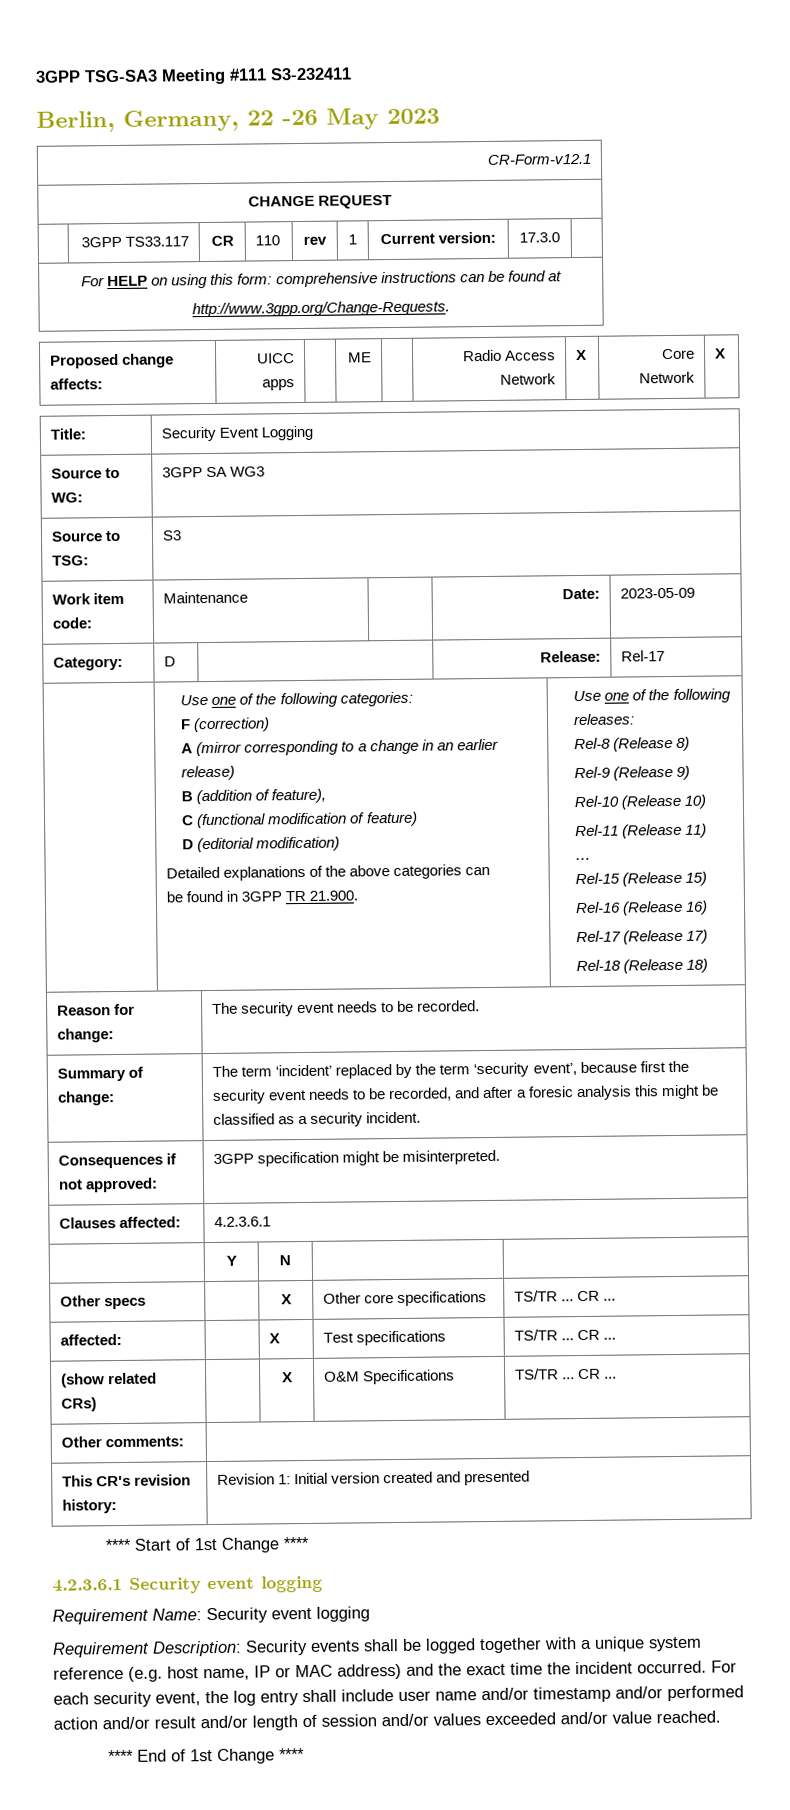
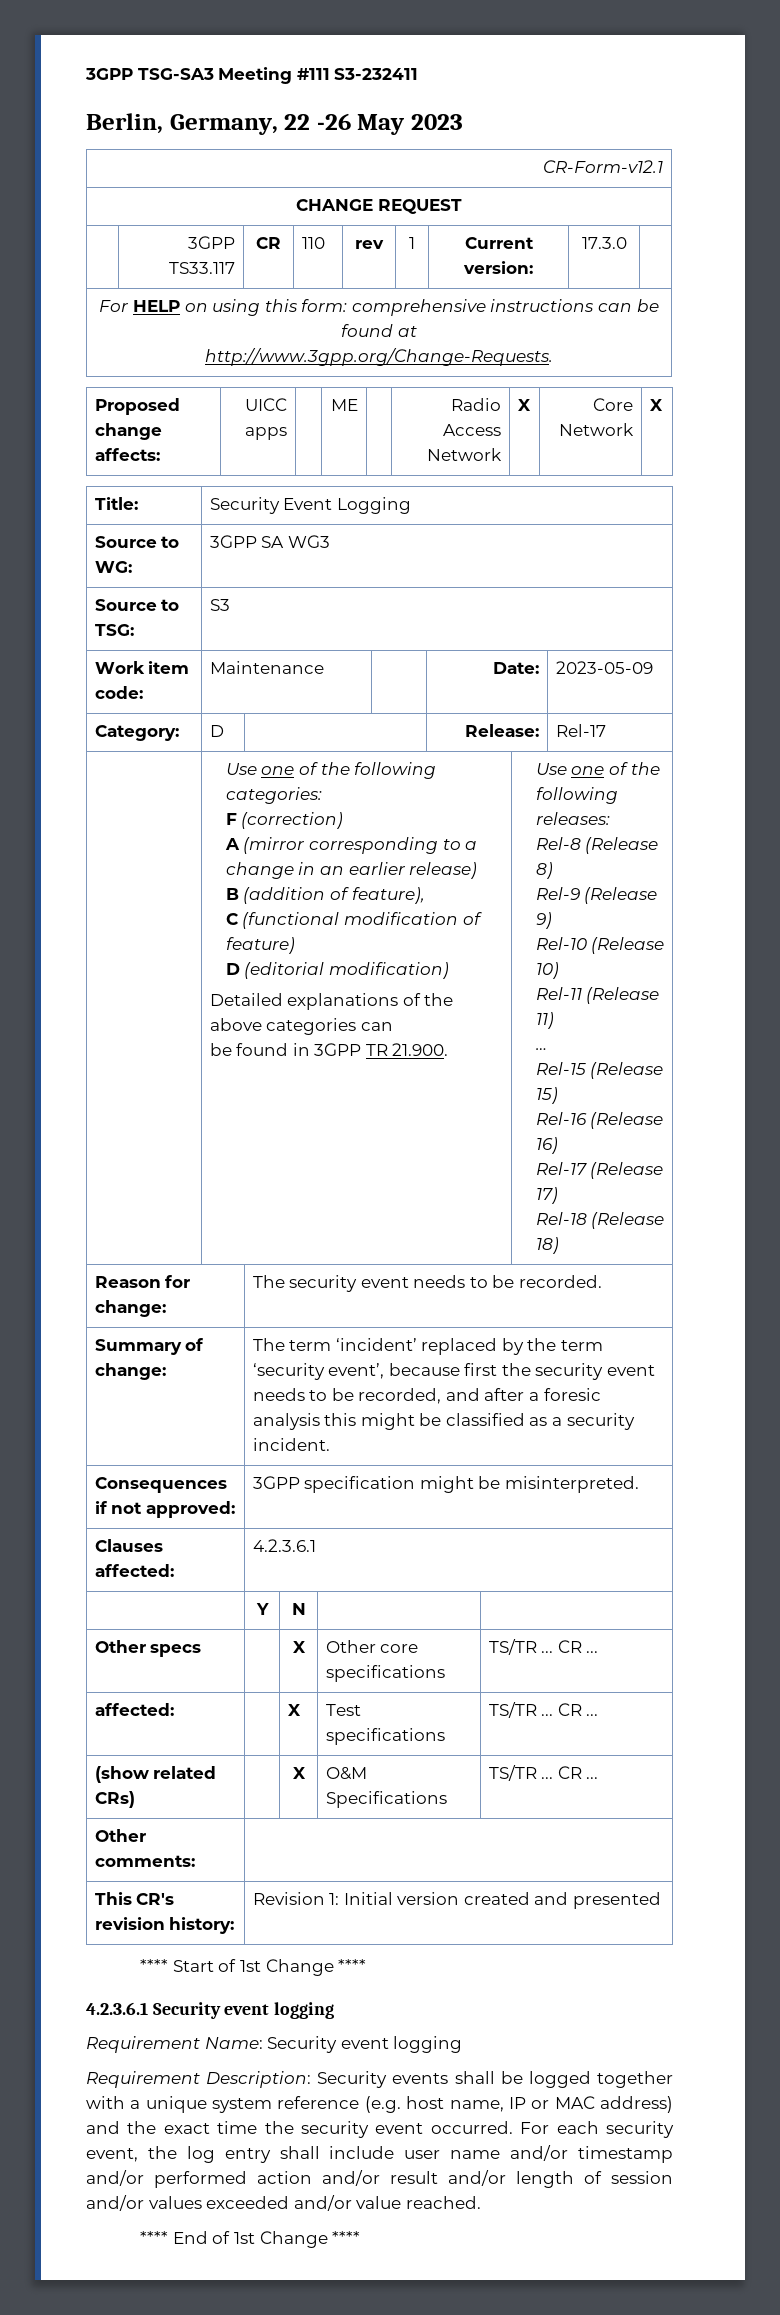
- Requirement Description: Security events shall be logged together with a unique system reference (e.g. host name, IP or MAC address) and the exact time the incident occurred.
+ Requirement Description: Security events shall be logged together with a unique system reference (e.g. host name, IP or MAC address) and the exact time the security event occurred.

